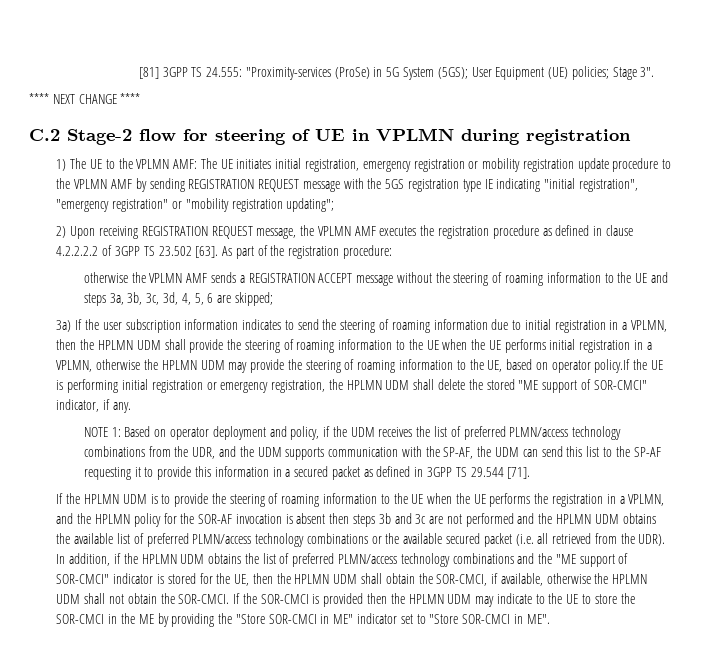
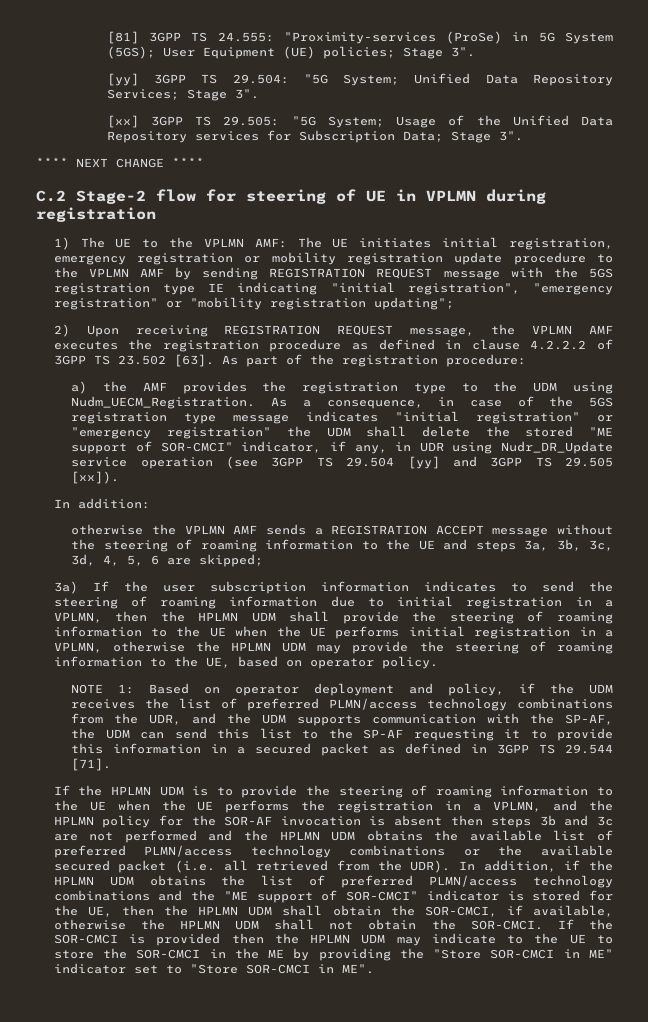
+ [yy] 3GPP TS 29.504: "5G System; Unified Data Repository Services; Stage 3".
+ [xx] 3GPP TS 29.505: "5G System; Usage of the Unified Data Repository services for Subscription Data; Stage 3".
- 2) Upon receiving REGISTRATION REQUEST message, the VPLMN AMF executes the registration procedure as defined in clause 4.2.2.2.2 of 3GPP TS 23.502 [63].
+ 2) Upon receiving REGISTRATION REQUEST message, the VPLMN AMF executes the registration procedure as defined in clause 4.2.2.2 of 3GPP TS 23.502 [63].
+ a) the AMF provides the registration type to the UDM using Nudm_UECM_Registration. As a consequence, in case of the 5GS registration type message indicates "initial registration" or "emergency registration" the UDM shall delete the stored "ME support of SOR-CMCI" indicator, if any, in UDR using Nudr_DR_Update service operation (see 3GPP TS 29.504 [yy] and 3GPP TS 29.505 [xx]).
+ In addition:
- 3a) If the user subscription information indicates to send the steering of roaming information due to initial registration in a VPLMN, then the HPLMN UDM shall provide the steering of roaming information to the UE when the UE performs initial registration in a VPLMN, otherwise the HPLMN UDM may provide the steering of roaming information to the UE, based on operator policy.If the UE is performing initial registration or emergency registration, the HPLMN UDM shall delete the stored "ME support of SOR-CMCI" indicator, if any.
+ 3a) If the user subscription information indicates to send the steering of roaming information due to initial registration in a VPLMN, then the HPLMN UDM shall provide the steering of roaming information to the UE when the UE performs initial registration in a VPLMN, otherwise the HPLMN UDM may provide the steering of roaming information to the UE, based on operator policy.

